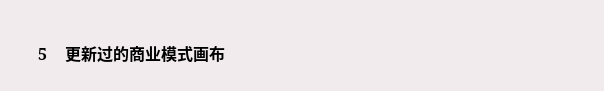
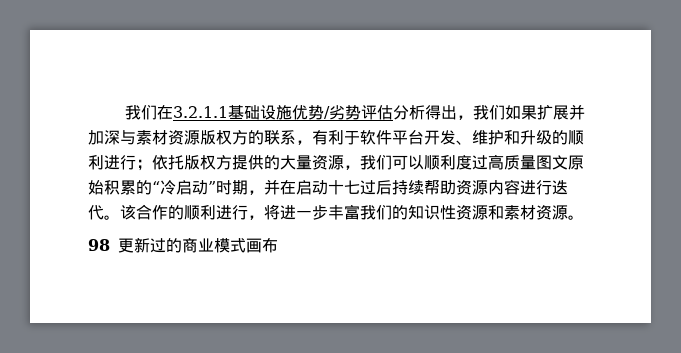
- 5更新过的商业模式画布
+ 我们在3.2.1.1基础设施优势/劣势评估分析得出，我们如果扩展并加深与素材资源版权方的联系，有利于软件平台开发、维护和升级的顺利进行；依托版权方提供的大量资源，我们可以顺利度过高质量图文原始积累的“冷启动”时期，并在启动十七过后持续帮助资源内容进行迭代。该合作的顺利进行，将进一步丰富我们的知识性资源和素材资源。
+ 98更新过的商业模式画布

